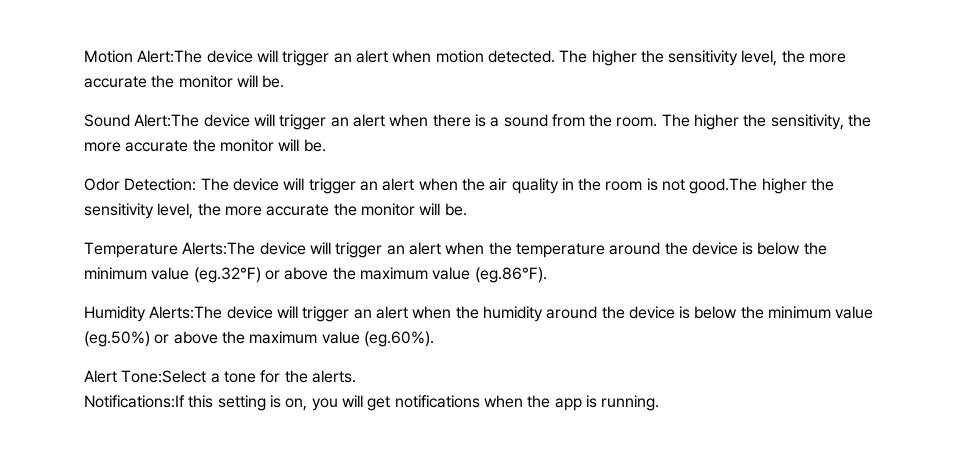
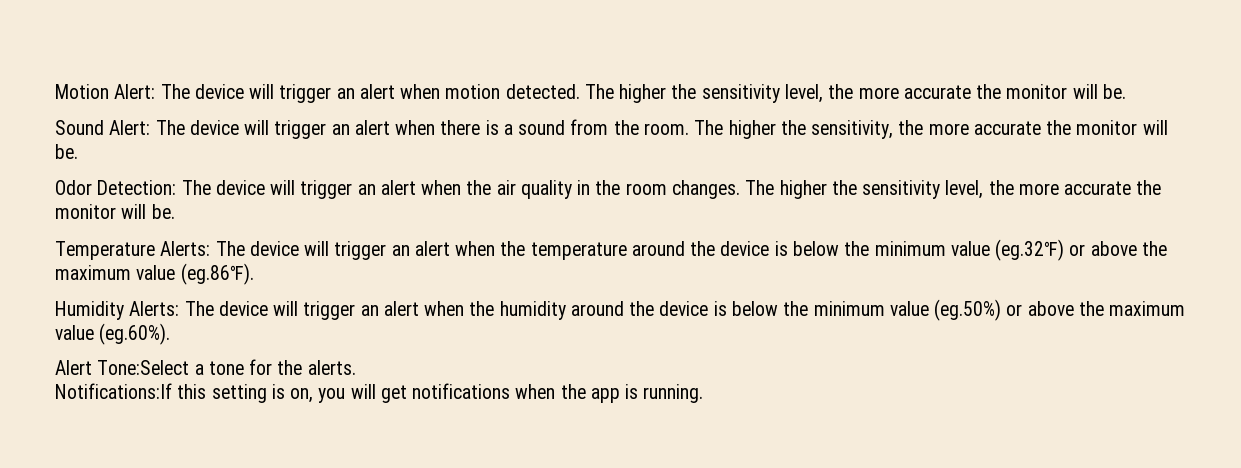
- Motion Alert:The device will trigger an alert when motion detected.
+ Motion Alert: The device will trigger an alert when motion detected.
- Sound Alert:The device will trigger an alert when there is a sound from the room.
+ Sound Alert: The device will trigger an alert when there is a sound from the room.
- Odor Detection: The device will trigger an alert when the air quality in the room is not good.The higher the sensitivity level, the more accurate the monitor will be.
+ Odor Detection: The device will trigger an alert when the air quality in the room changes. The higher the sensitivity level, the more accurate the monitor will be.
- Temperature Alerts:The device will trigger an alert when the temperature around the device is below the minimum value (eg.32℉) or above the maximum value (eg.86℉).
+ Temperature Alerts: The device will trigger an alert when the temperature around the device is below the minimum value (eg.32℉) or above the maximum value (eg.86℉).
- Humidity Alerts:The device will trigger an alert when the humidity around the device is below the minimum value (eg.50%) or above the maximum value (eg.60%).
+ Humidity Alerts: The device will trigger an alert when the humidity around the device is below the minimum value (eg.50%) or above the maximum value (eg.60%).

